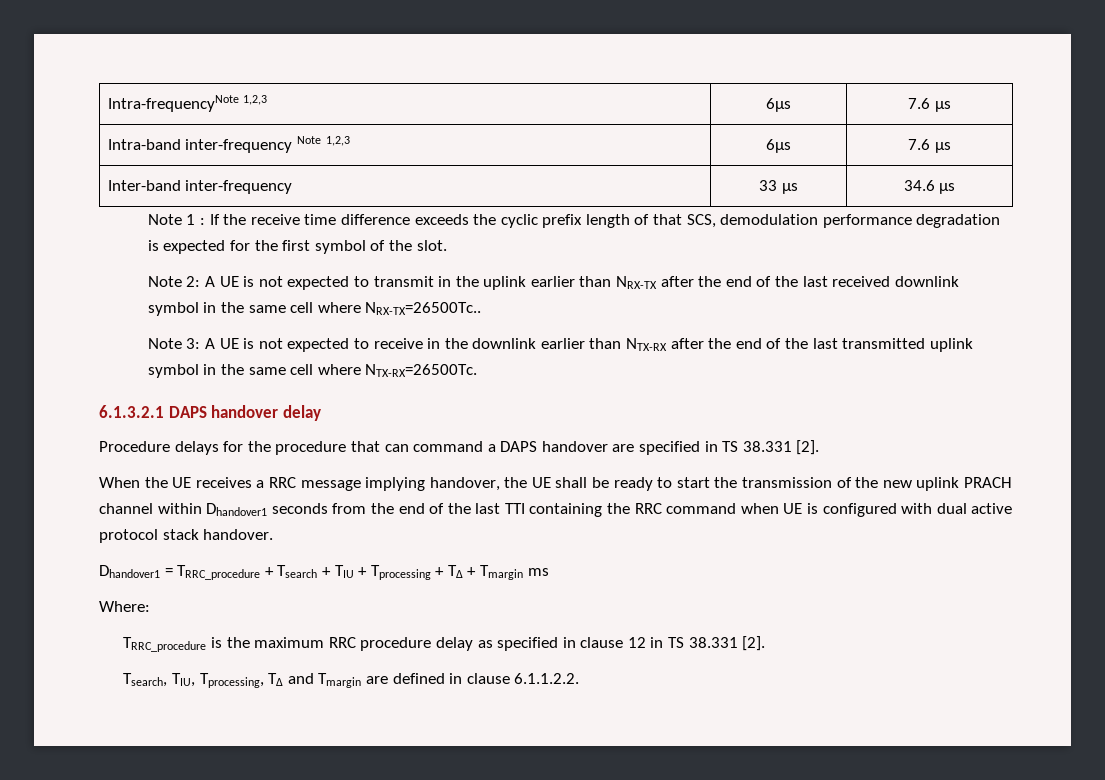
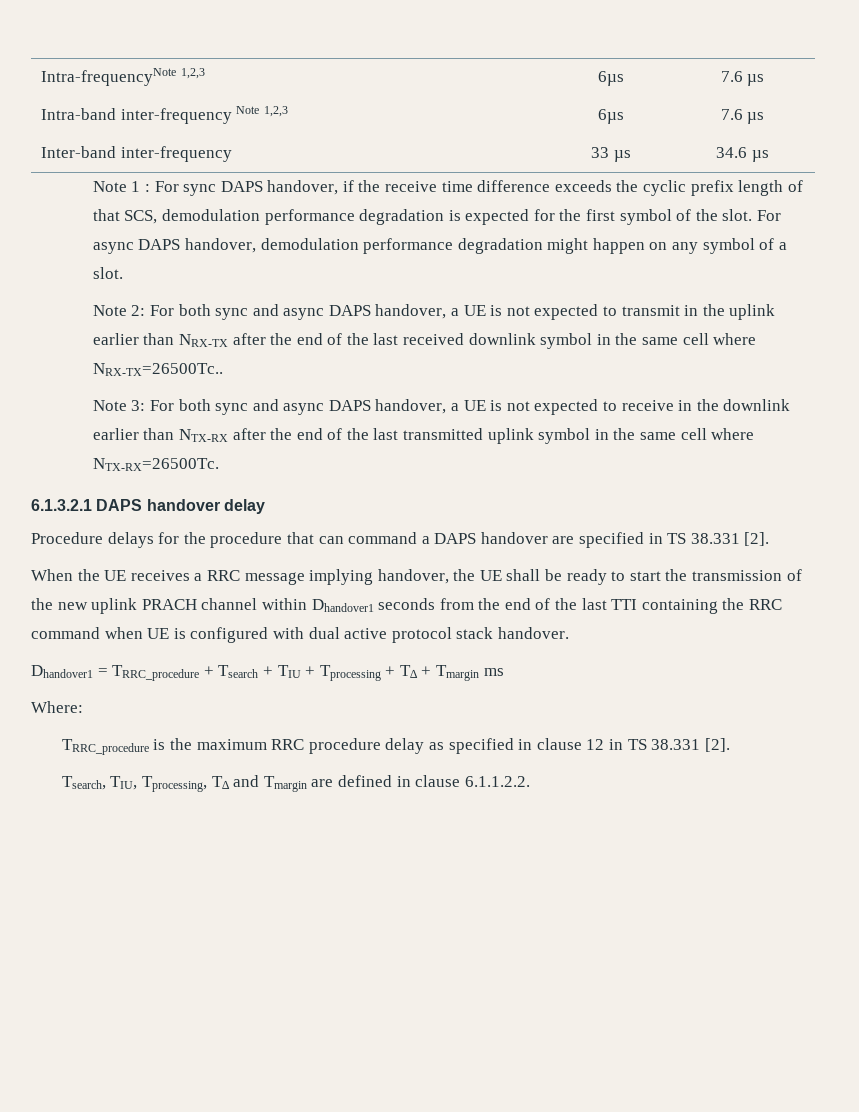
- Note 1 : If the receive time difference exceeds the cyclic prefix length of that SCS, demodulation performance degradation is expected for the first symbol of the slot.
- Note 2: A UE is not expected to transmit in the uplink earlier than NRX-TX after the end of the last received downlink symbol in the same cell where NRX-TX=26500Tc..
+ Note 1 : For sync DAPS handover, if the receive time difference exceeds the cyclic prefix length of that SCS, demodulation performance degradation is expected for the first symbol of the slot. For async DAPS handover, demodulation performance degradation might happen on any symbol of a slot.
+ Note 2: For both sync and async DAPS handover, a UE is not expected to transmit in the uplink earlier than NRX-TX after the end of the last received downlink symbol in the same cell where NRX-TX=26500Tc..
- Note 3: A UE is not expected to receive in the downlink earlier than NTX-RX after the end of the last transmitted uplink symbol in the same cell where NTX-RX=26500Tc.
+ Note 3: For both sync and async DAPS handover, a UE is not expected to receive in the downlink earlier than NTX-RX after the end of the last transmitted uplink symbol in the same cell where NTX-RX=26500Tc.

